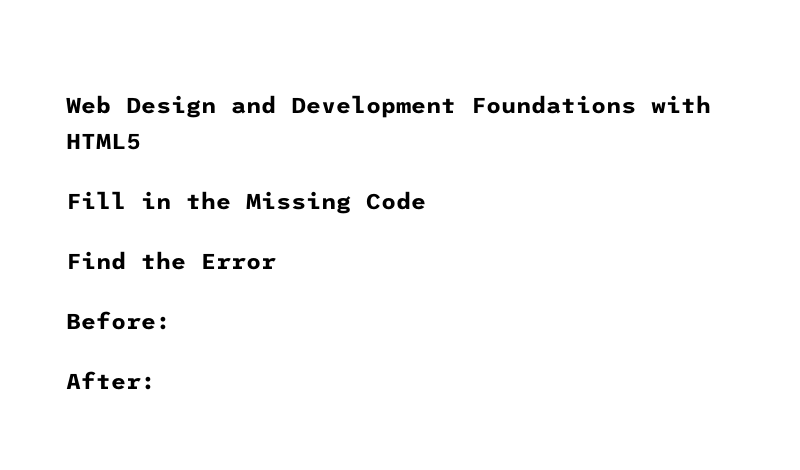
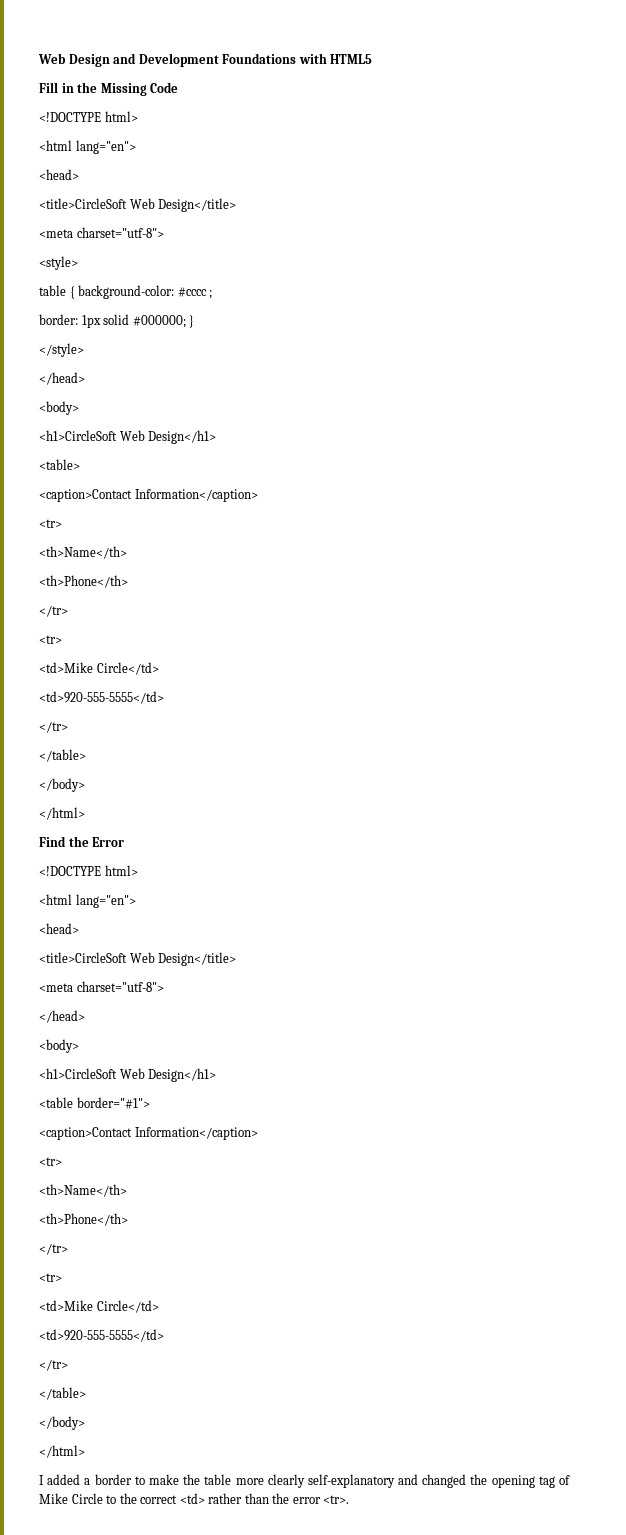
  Fill in the Missing Code
+ <!DOCTYPE html>
+ <html lang="en">
+ <head>
+ <title>CircleSoft Web Design</title>
+ <meta charset="utf-8">
+ <style>
+ table { background-color: #cccc ;
+ border: 1px solid #000000; }
+ </style>
+ </head>
+ <body>
+ <h1>CircleSoft Web Design</h1>
+ <table>
+ <caption>Contact Information</caption>
+ <tr>
+ <th>Name</th>
+ <th>Phone</th>
+ </tr>
+ <tr>
+ <td>Mike Circle</td>
+ <td>920-555-5555</td>
+ </tr>
+ </table>
+ </body>
+ </html>
  Find the Error
- Before:
- After:
+ <!DOCTYPE html>
+ <html lang="en">
+ <head>
+ <title>CircleSoft Web Design</title>
+ <meta charset="utf-8">
+ </head>
+ <body>
+ <h1>CircleSoft Web Design</h1>
+ <table border="#1">
+ <caption>Contact Information</caption>
+ <tr>
+ <th>Name</th>
+ <th>Phone</th>
+ </tr>
+ <tr>
+ <td>Mike Circle</td>
+ <td>920-555-5555</td>
+ </tr>
+ </table>
+ </body>
+ </html>
+ I added a border to make the table more clearly self-explanatory and changed the opening tag of Mike Circle to the correct <td> rather than the error <tr>.

